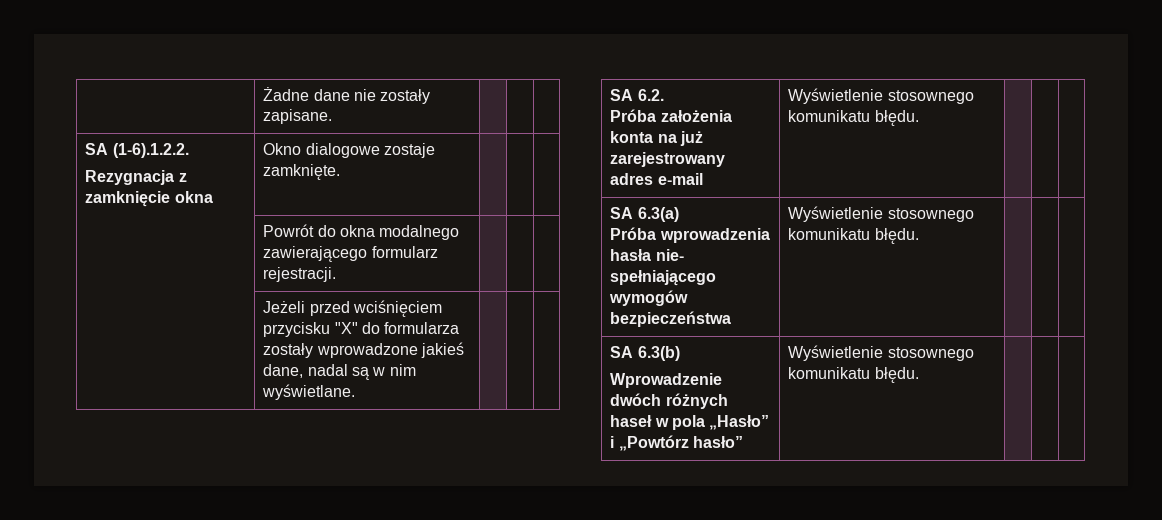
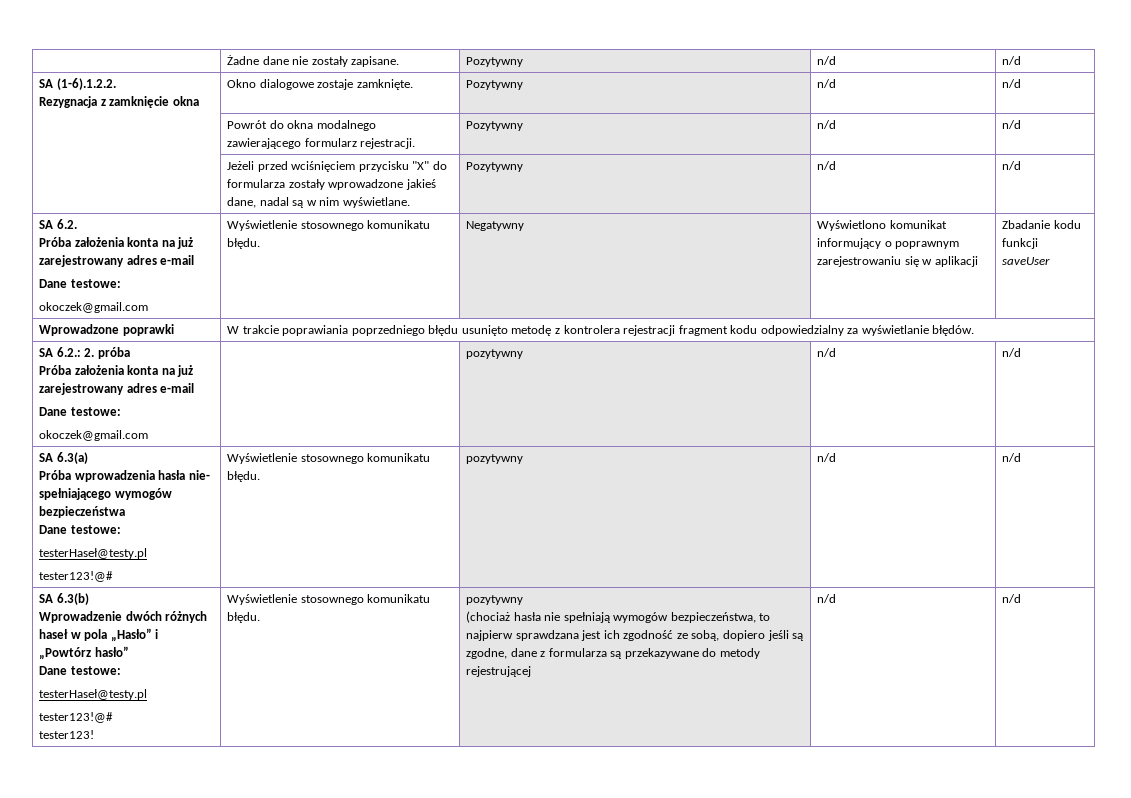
- | Żadne dane nie zostały zapisane. | | |
+ | Żadne dane nie zostały zapisane. | Pozytywny | n/d | n/d
  SA (1-6).1.2.2.
- Rezygnacja z zamknięcie okna | Okno dialogowe zostaje zamknięte. | | |
+ Rezygnacja z zamknięcie okna | Okno dialogowe zostaje zamknięte. | Pozytywny | n/d | n/d
- | Powrót do okna modalnego zawierającego formularz rejestracji. | | |
+ | Powrót do okna modalnego zawierającego formularz rejestracji. | Pozytywny | n/d | n/d
- | Jeżeli przed wciśnięciem przycisku "X" do formularza zostały wprowadzone jakieś dane, nadal są w nim wyświetlane. | | |
+ | Jeżeli przed wciśnięciem przycisku "X" do formularza zostały wprowadzone jakieś dane, nadal są w nim wyświetlane. | Pozytywny | n/d | n/d
  SA 6.2.
- Próba założenia konta na już zarejestrowany adres e-mail | Wyświetlenie stosownego komunikatu błędu. | | |
+ Próba założenia konta na już zarejestrowany adres e-mail
+ Dane testowe:
+ okoczek@gmail.com | Wyświetlenie stosownego komunikatu błędu. | Negatywny | Wyświetlono komunikat informujący o poprawnym zarejestrowaniu się w aplikacji | Zbadanie kodu funkcji saveUser
+ Wprowadzone poprawki | W trakcie poprawiania poprzedniego błędu usunięto metodę z kontrolera rejestracji fragment kodu odpowiedzialny za wyświetlanie błędów.
+ SA 6.2.: 2. próba
+ Próba założenia konta na już zarejestrowany adres e-mail
+ Dane testowe:
+ okoczek@gmail.com | | pozytywny | n/d | n/d
  SA 6.3(a)
- Próba wprowadzenia hasła nie- spełniającego wymogów bezpieczeństwa | Wyświetlenie stosownego komunikatu błędu. | | |
+ Próba wprowadzenia hasła nie- spełniającego wymogów bezpieczeństwa
+ Dane testowe:
+ testerHaseł@testy.pl
+ tester123!@# | Wyświetlenie stosownego komunikatu błędu. | pozytywny | n/d | n/d
- Wprowadzenie dwóch różnych haseł w pola „Hasło” i „Powtórz hasło” | Wyświetlenie stosownego komunikatu błędu.
+ Wprowadzenie dwóch różnych haseł w pola „Hasło” i „Powtórz hasło”
+ Dane testowe:
+ testerHaseł@testy.pl
+ tester123!@#
+ tester123! | Wyświetlenie stosownego komunikatu błędu. | pozytywny
+ (chociaż hasła nie spełniają wymogów bezpieczeństwa, to najpierw sprawdzana jest ich zgodność ze sobą, dopiero jeśli są zgodne, dane z formularza są przekazywane do metody rejestrującej | n/d | n/d

